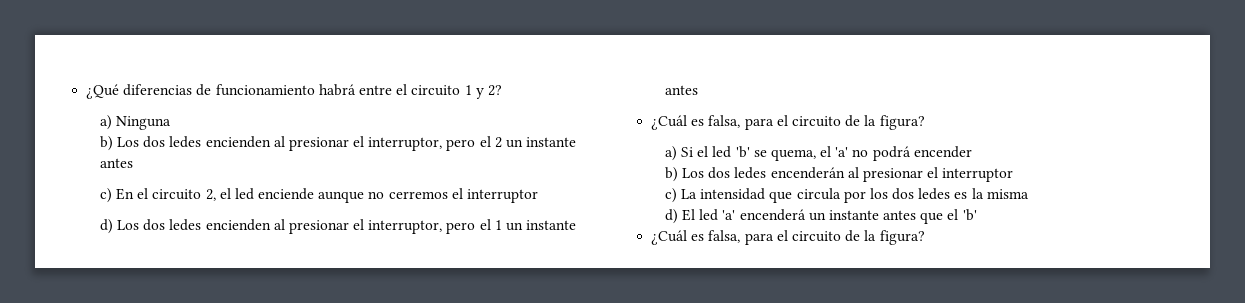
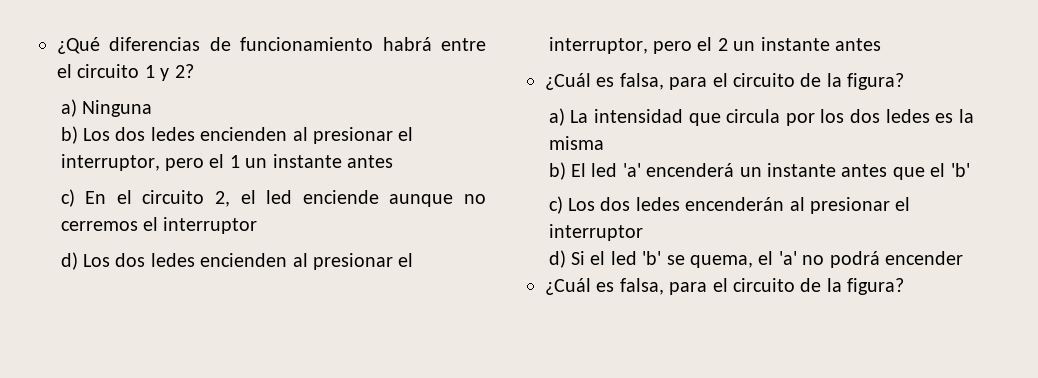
- b) Los dos ledes encienden al presionar el interruptor, pero el 2 un instante antes
+ b) Los dos ledes encienden al presionar el interruptor, pero el 1 un instante antes
- d) Los dos ledes encienden al presionar el interruptor, pero el 1 un instante antes
+ d) Los dos ledes encienden al presionar el interruptor, pero el 2 un instante antes
- a) Si el led 'b' se quema, el 'a' no podrá encender
+ a) La intensidad que circula por los dos ledes es la misma
+ b) El led 'a' encenderá un instante antes que el 'b'
+ c) Los dos ledes encenderán al presionar el interruptor
+ d) Si el led 'b' se quema, el 'a' no podrá encender
- b) Los dos ledes encenderán al presionar el interruptor
- c) La intensidad que circula por los dos ledes es la misma
- d) El led 'a' encenderá un instante antes que el 'b'

